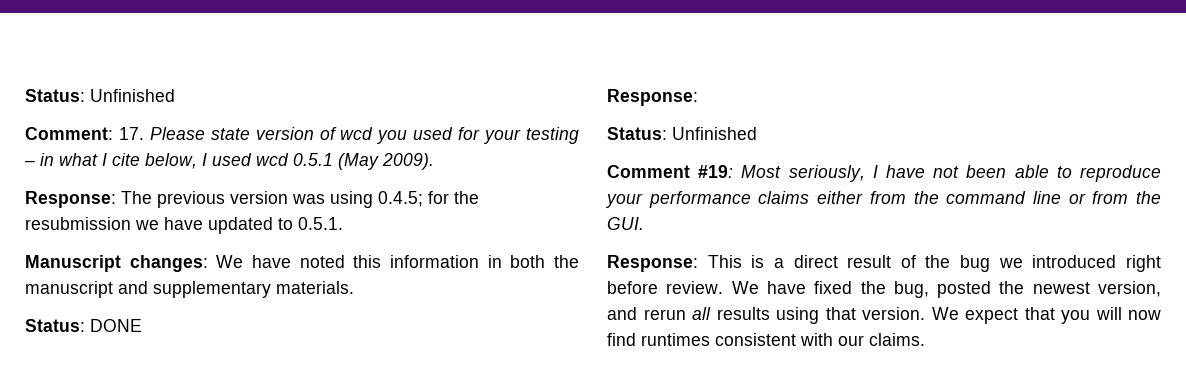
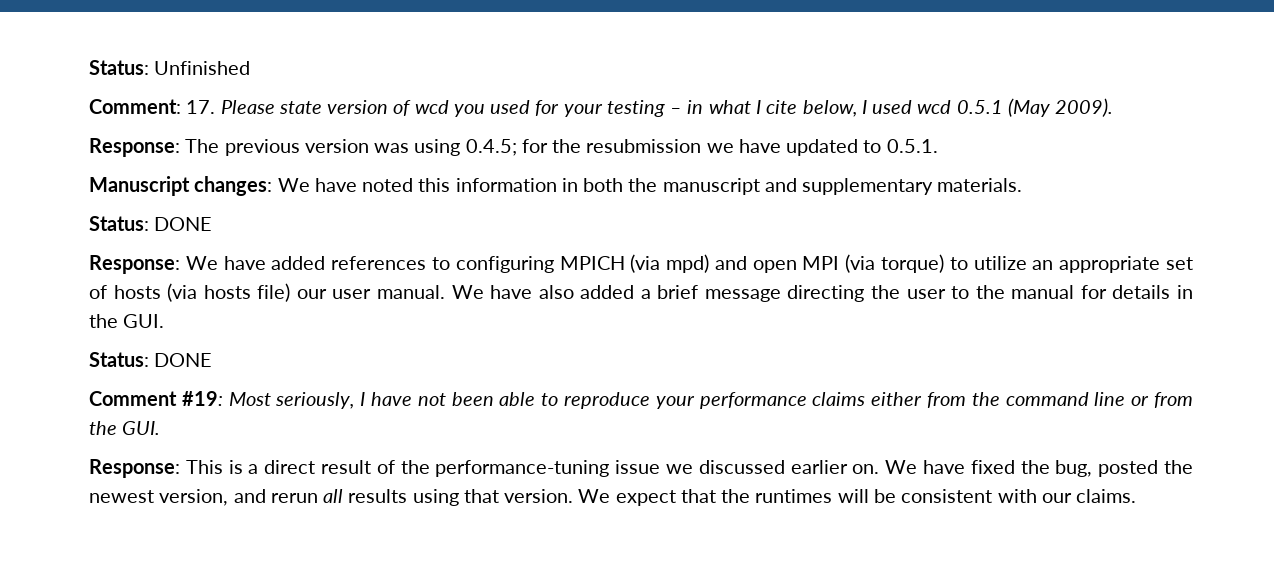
  Manuscript changes: We have noted this information in both the manuscript and supplementary materials.
  Status: DONE
- Response:
- Status: Unfinished
+ Response: We have added references to configuring MPICH (via mpd) and open MPI (via torque) to utilize an appropriate set of hosts (via hosts file) our user manual. We have also added a brief message directing the user to the manual for details in the GUI.
+ Status: DONE
- Response: This is a direct result of the bug we introduced right before review.
+ Response: This is a direct result of the performance-tuning issue we discussed earlier on.
- We expect that you will now find runtimes consistent with our claims.
+ We expect that the runtimes will be consistent with our claims.

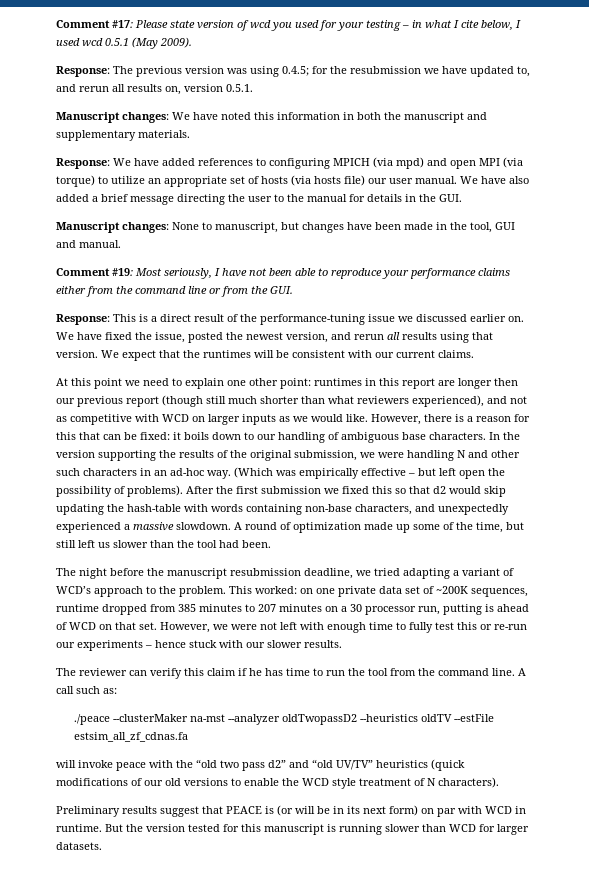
- Status: Unfinished
- Comment: 17. Please state version of wcd you used for your testing – in what I cite below, I used wcd 0.5.1 (May 2009).
+ Comment #17: Please state version of wcd you used for your testing – in what I cite below, I used wcd 0.5.1 (May 2009).
- Response: The previous version was using 0.4.5; for the resubmission we have updated to 0.5.1.
+ Response: The previous version was using 0.4.5; for the resubmission we have updated to, and rerun all results on, version 0.5.1.
  Manuscript changes: We have noted this information in both the manuscript and supplementary materials.
- Status: DONE
  We have also added a brief message directing the user to the manual for details in the GUI.
- Status: DONE
+ Manuscript changes: None to manuscript, but changes have been made in the tool, GUI and manual.
- We have fixed the bug, posted the newest version, and rerun all results using that version.
+ We have fixed the issue, posted the newest version, and rerun all results using that version.
- We expect that the runtimes will be consistent with our claims.
+ We expect that the runtimes will be consistent with our current claims.
+ At this point we need to explain one other point: runtimes in this report are longer then our previous report (though still much shorter than what reviewers experienced), and not as competitive with WCD on larger inputs as we would like. However, there is a reason for this that can be fixed: it boils down to our handling of ambiguous base characters. In the version supporting the results of the original submission, we were handling N and other such characters in an ad-hoc way. (Which was empirically effective – but left open the possibility of problems). After the first submission we fixed this so that d2 would skip updating the hash-table with words containing non-base characters, and unexpectedly experienced a massive slowdown. A round of optimization made up some of the time, but still left us slower than the tool had been.
+ The night before the manuscript resubmission deadline, we tried adapting a variant of WCD’s approach to the problem. This worked: on one private data set of ~200K sequences, runtime dropped from 385 minutes to 207 minutes on a 30 processor run, putting is ahead of WCD on that set. However, we were not left with enough time to fully test this or re-run our experiments – hence stuck with our slower results.
+ The reviewer can verify this claim if he has time to run the tool from the command line. A call such as:
+ ./peace --clusterMaker na-mst --analyzer oldTwopassD2 --heuristics oldTV --estFile estsim_all_zf_cdnas.fa
+ will invoke peace with the “old two pass d2” and “old UV/TV” heuristics (quick modifications of our old versions to enable the WCD style treatment of N characters).
+ Preliminary results suggest that PEACE is (or will be in its next form) on par with WCD in runtime. But the version tested for this manuscript is running slower than WCD for larger datasets.

